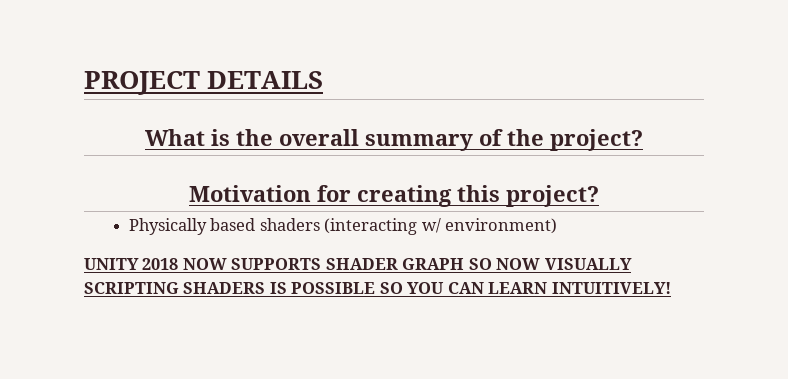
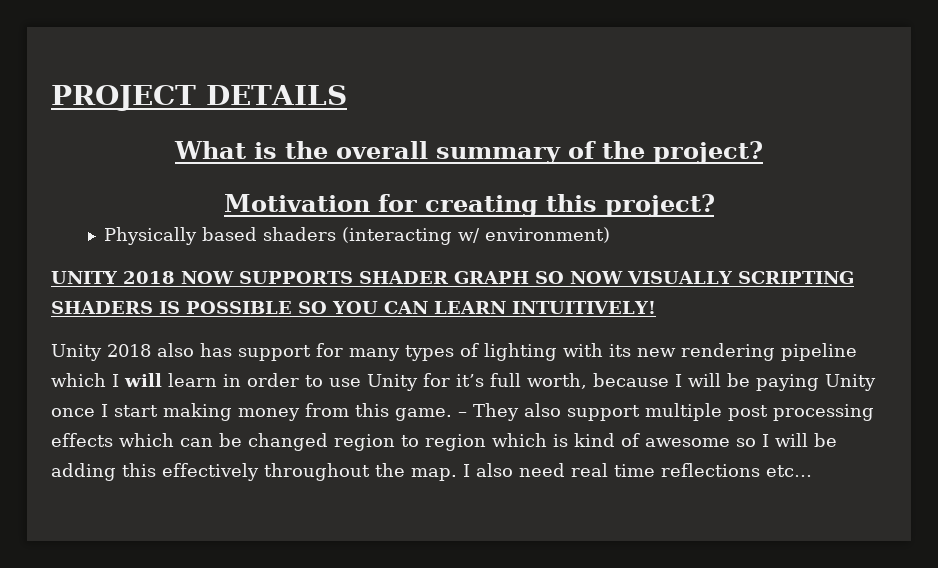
+ Unity 2018 also has support for many types of lighting with its new rendering pipeline which I will learn in order to use Unity for it’s full worth, because I will be paying Unity once I start making money from this game. – They also support multiple post processing effects which can be changed region to region which is kind of awesome so I will be adding this effectively throughout the map. I also need real time reflections etc…

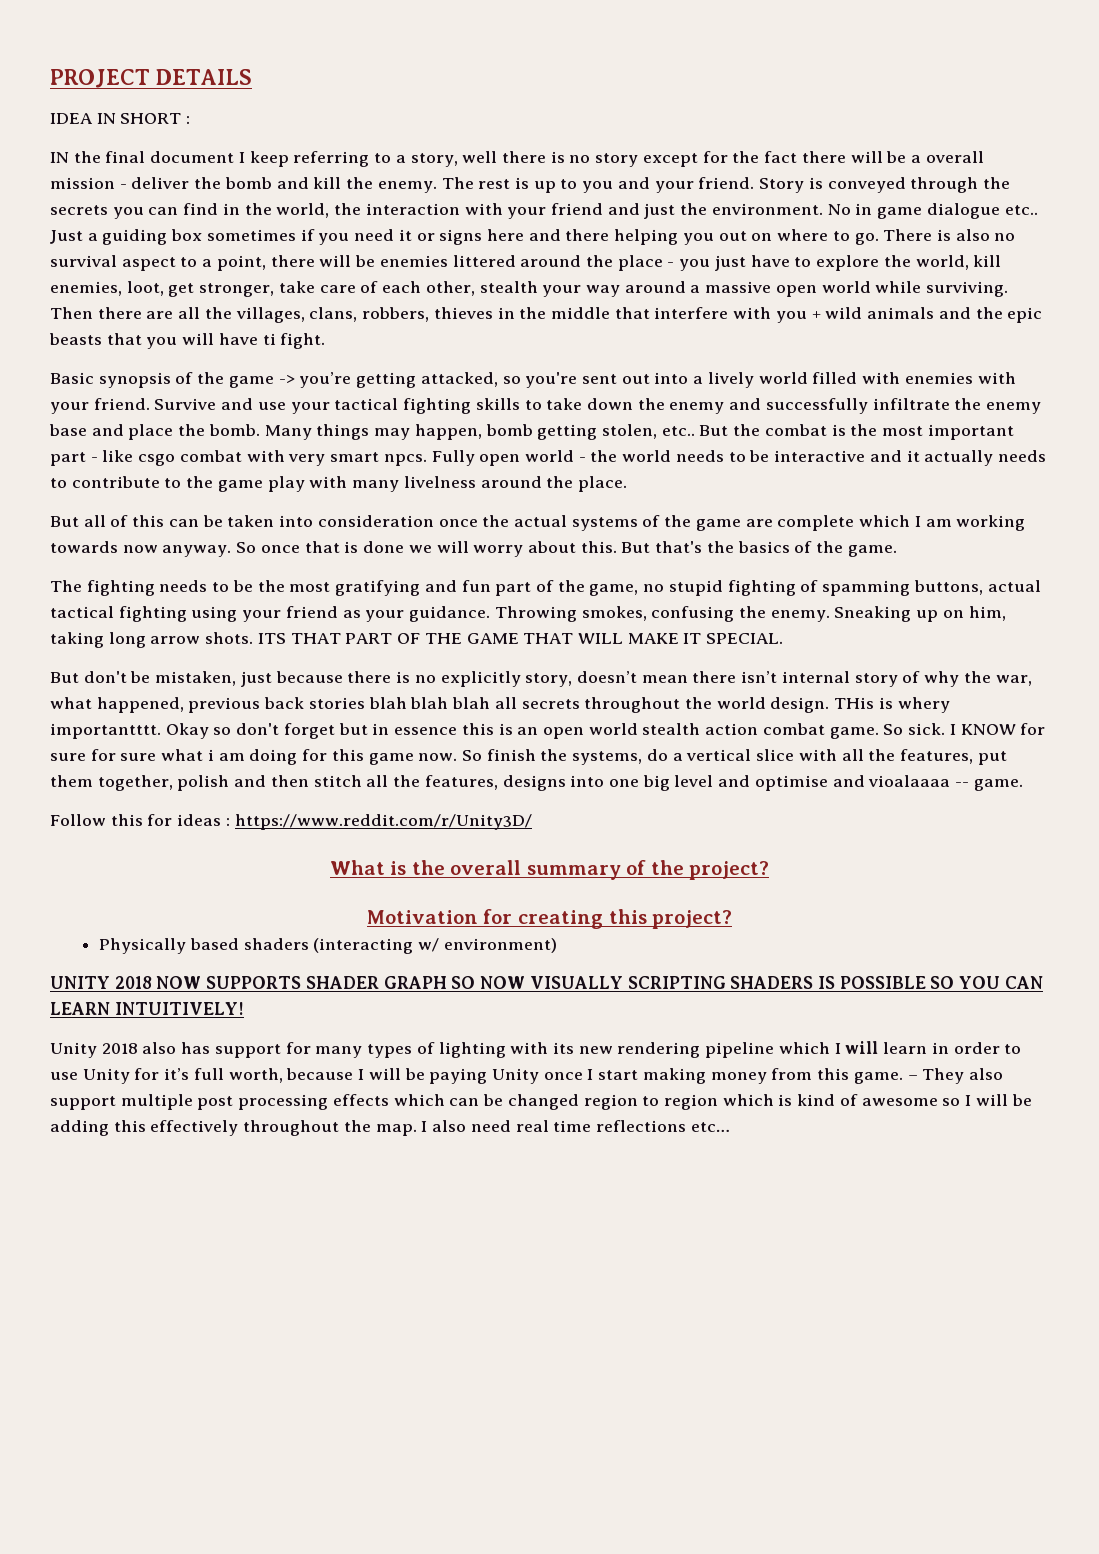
+ IDEA IN SHORT :
+ IN the final document I keep referring to a story, well there is no story except for the fact there will be a overall mission - deliver the bomb and kill the enemy. The rest is up to you and your friend. Story is conveyed through the secrets you can find in the world, the interaction with your friend and just the environment. No in game dialogue etc.. Just a guiding box sometimes if you need it or signs here and there helping you out on where to go. There is also no survival aspect to a point, there will be enemies littered around the place - you just have to explore the world, kill enemies, loot, get stronger, take care of each other, stealth your way around a massive open world while surviving. Then there are all the villages, clans, robbers, thieves in the middle that interfere with you + wild animals and the epic beasts that you will have ti fight.
+ Basic synopsis of the game -> you’re getting attacked, so you're sent out into a lively world filled with enemies with your friend. Survive and use your tactical fighting skills to take down the enemy and successfully infiltrate the enemy base and place the bomb. Many things may happen, bomb getting stolen, etc.. But the combat is the most important part - like csgo combat with very smart npcs. Fully open world - the world needs to be interactive and it actually needs to contribute to the game play with many livelness around the place.
+ But all of this can be taken into consideration once the actual systems of the game are complete which I am working towards now anyway. So once that is done we will worry about this. But that's the basics of the game.
+ The fighting needs to be the most gratifying and fun part of the game, no stupid fighting of spamming buttons, actual tactical fighting using your friend as your guidance. Throwing smokes, confusing the enemy. Sneaking up on him, taking long arrow shots. ITS THAT PART OF THE GAME THAT WILL MAKE IT SPECIAL.
+ But don't be mistaken, just because there is no explicitly story, doesn’t mean there isn’t internal story of why the war, what happened, previous back stories blah blah blah all secrets throughout the world design. THis is whery importantttt. Okay so don't forget but in essence this is an open world stealth action combat game. So sick. I KNOW for sure for sure what i am doing for this game now. So finish the systems, do a vertical slice with all the features, put them together, polish and then stitch all the features, designs into one big level and optimise and vioalaaaa -- game.
+ Follow this for ideas : https://www.reddit.com/r/Unity3D/

